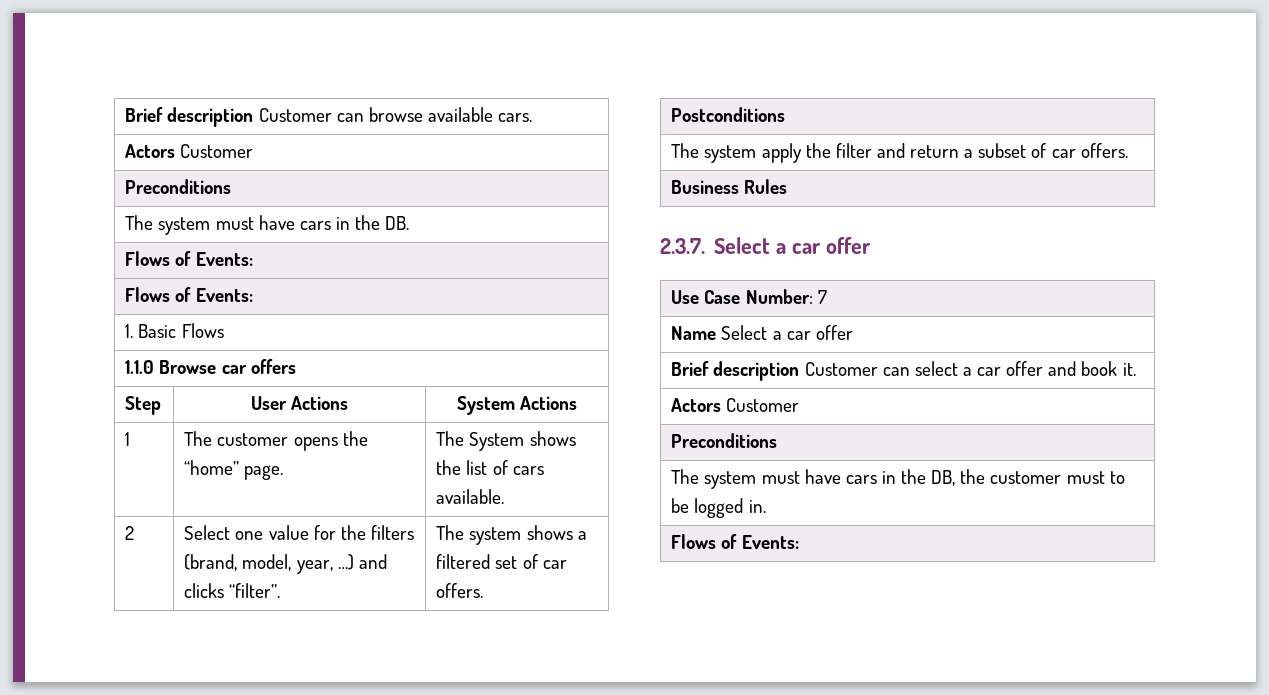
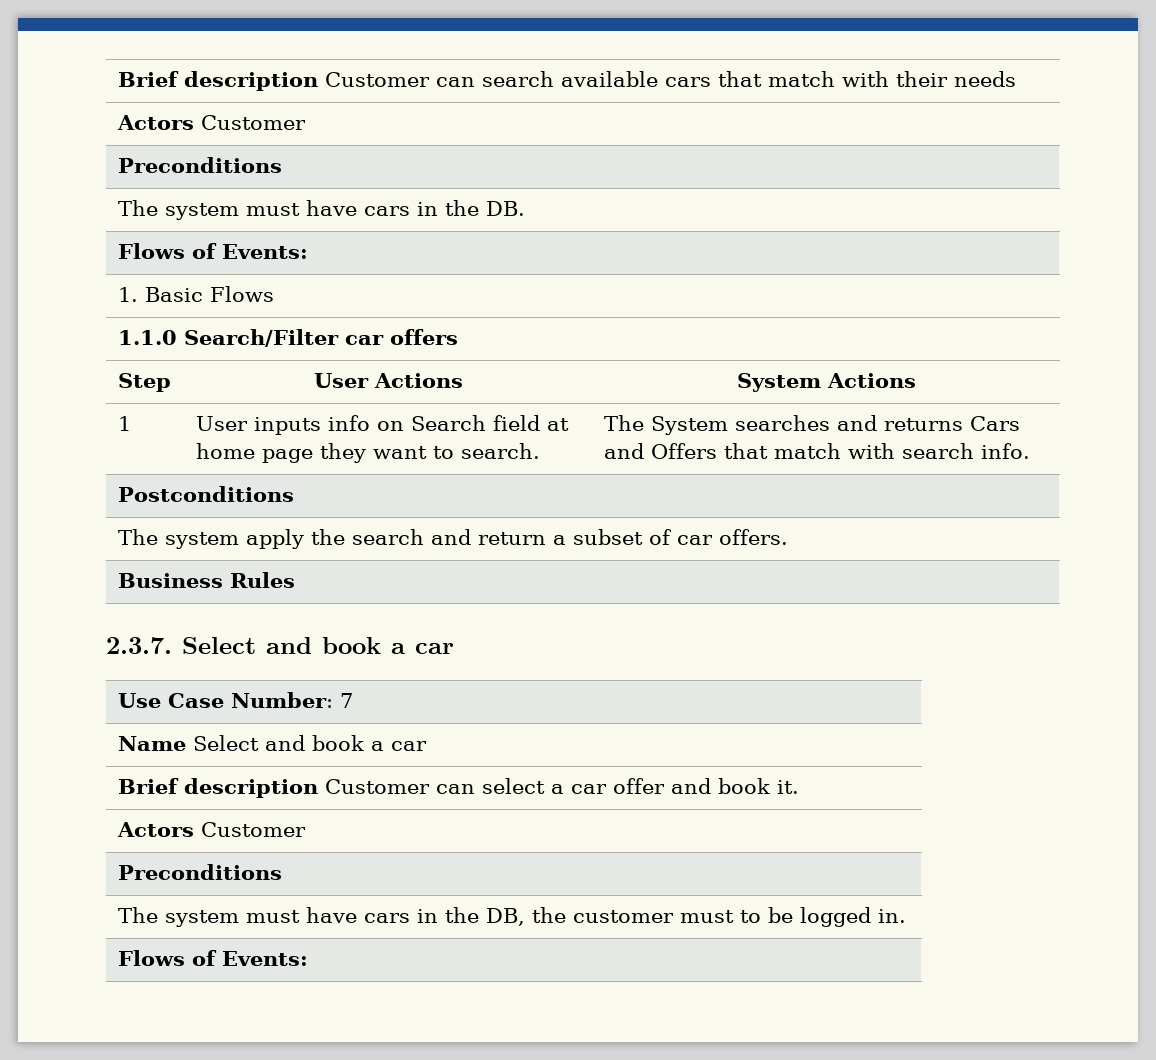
- Brief description Customer can browse available cars.
+ Brief description Customer can search available cars that match with their needs
  The system must have cars in the DB.
- Flows of Events:
- 1.1.0 Browse car offers
+ 1.1.0 Search/Filter car offers
- 1 | The customer opens the “home” page. | The System shows the list of cars available.
- 2 | Select one value for the filters (brand, model, year, …) and clicks “filter”. | The system shows a filtered set of car offers.
+ 1 | User inputs info on Search field at home page they want to search. | The System searches and returns Cars and Offers that match with search info.
- The system apply the filter and return a subset of car offers.
+ The system apply the search and return a subset of car offers.
- 2.3.7. Select a car offer
+ 2.3.7. Select and book a car
- Name Select a car offer
+ Name Select and book a car

